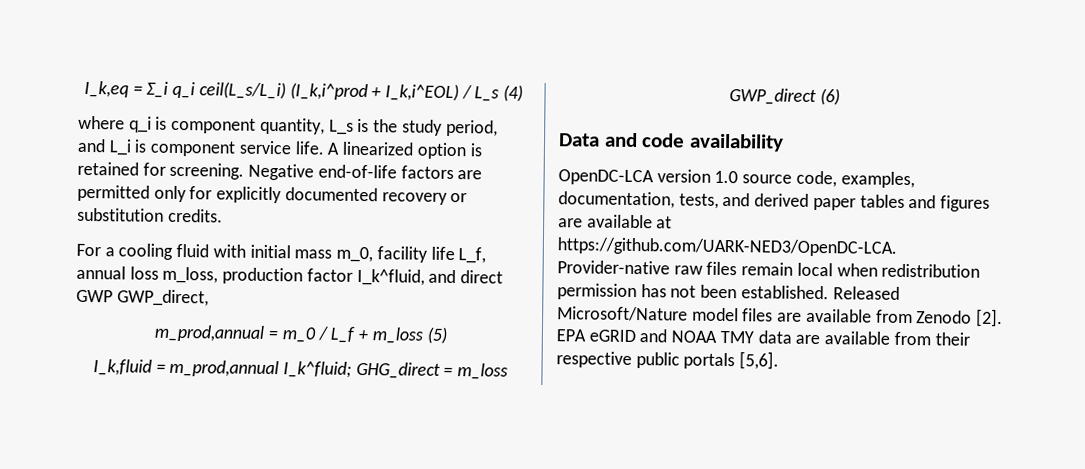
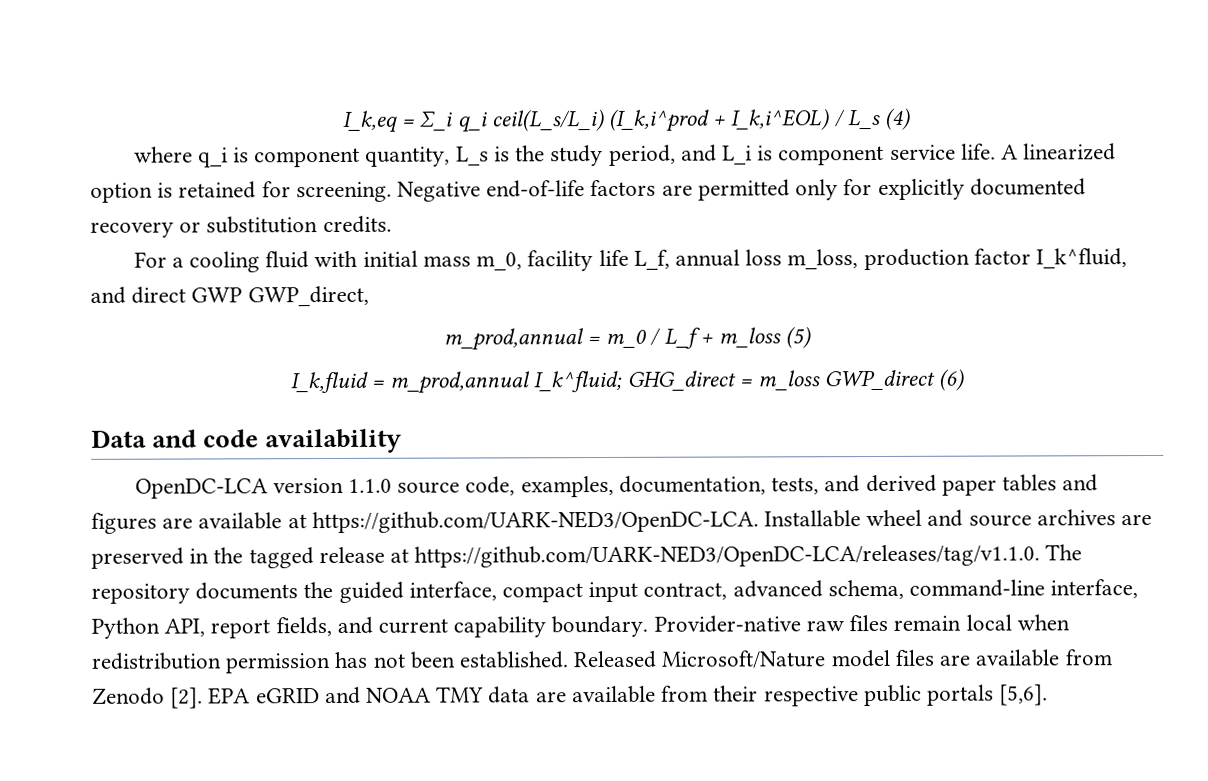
- OpenDC-LCA version 1.0 source code, examples, documentation, tests, and derived paper tables and figures are available at https://github.com/UARK-NED3/OpenDC-LCA. Provider-native raw files remain local when redistribution permission has not been established.
+ OpenDC-LCA version 1.1.0 source code, examples, documentation, tests, and derived paper tables and figures are available at https://github.com/UARK-NED3/OpenDC-LCA. Installable wheel and source archives are preserved in the tagged release at https://github.com/UARK-NED3/OpenDC-LCA/releases/tag/v1.1.0. The repository documents the guided interface, compact input contract, advanced schema, command-line interface, Python API, report fields, and current capability boundary. Provider-native raw files remain local when redistribution permission has not been established.

